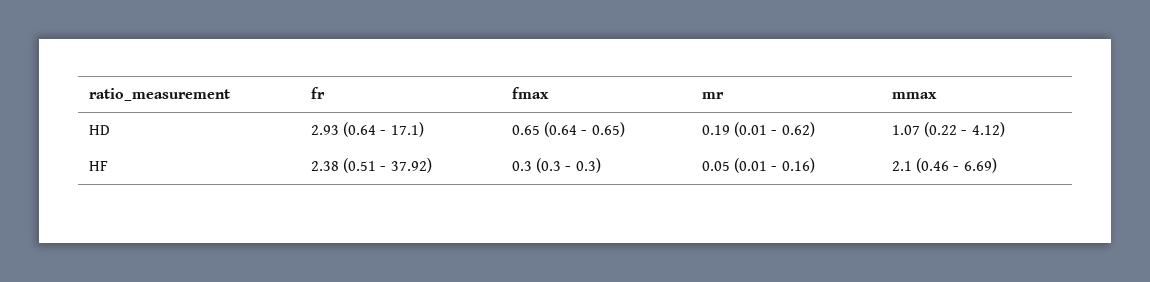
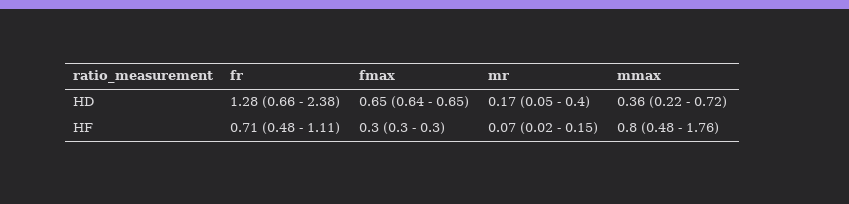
- HD | 2.93 (0.64 - 17.1) | 0.65 (0.64 - 0.65) | 0.19 (0.01 - 0.62) | 1.07 (0.22 - 4.12)
+ HD | 1.28 (0.66 - 2.38) | 0.65 (0.64 - 0.65) | 0.17 (0.05 - 0.4) | 0.36 (0.22 - 0.72)
- HF | 2.38 (0.51 - 37.92) | 0.3 (0.3 - 0.3) | 0.05 (0.01 - 0.16) | 2.1 (0.46 - 6.69)
+ HF | 0.71 (0.48 - 1.11) | 0.3 (0.3 - 0.3) | 0.07 (0.02 - 0.15) | 0.8 (0.48 - 1.76)

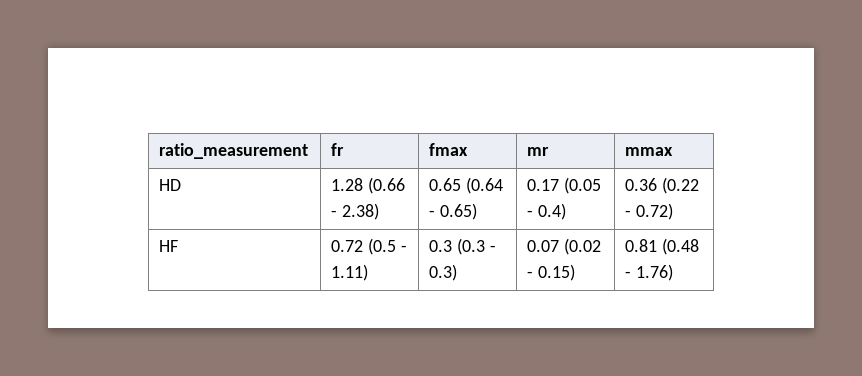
- HF | 0.71 (0.48 - 1.11) | 0.3 (0.3 - 0.3) | 0.07 (0.02 - 0.15) | 0.8 (0.48 - 1.76)
+ HF | 0.72 (0.5 - 1.11) | 0.3 (0.3 - 0.3) | 0.07 (0.02 - 0.15) | 0.81 (0.48 - 1.76)

